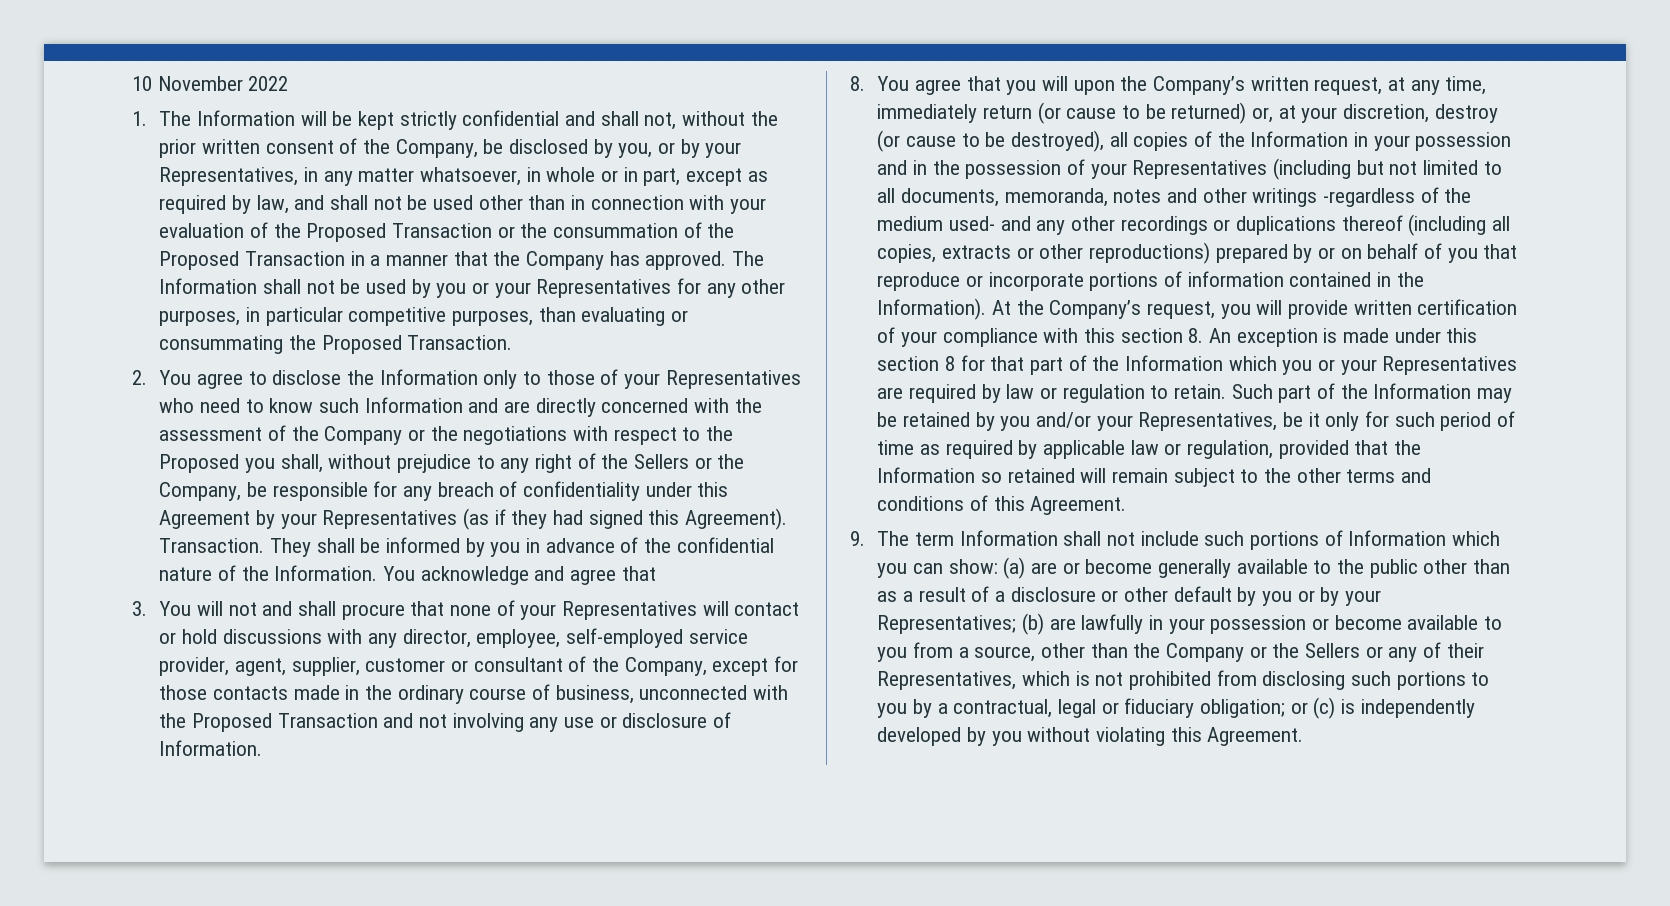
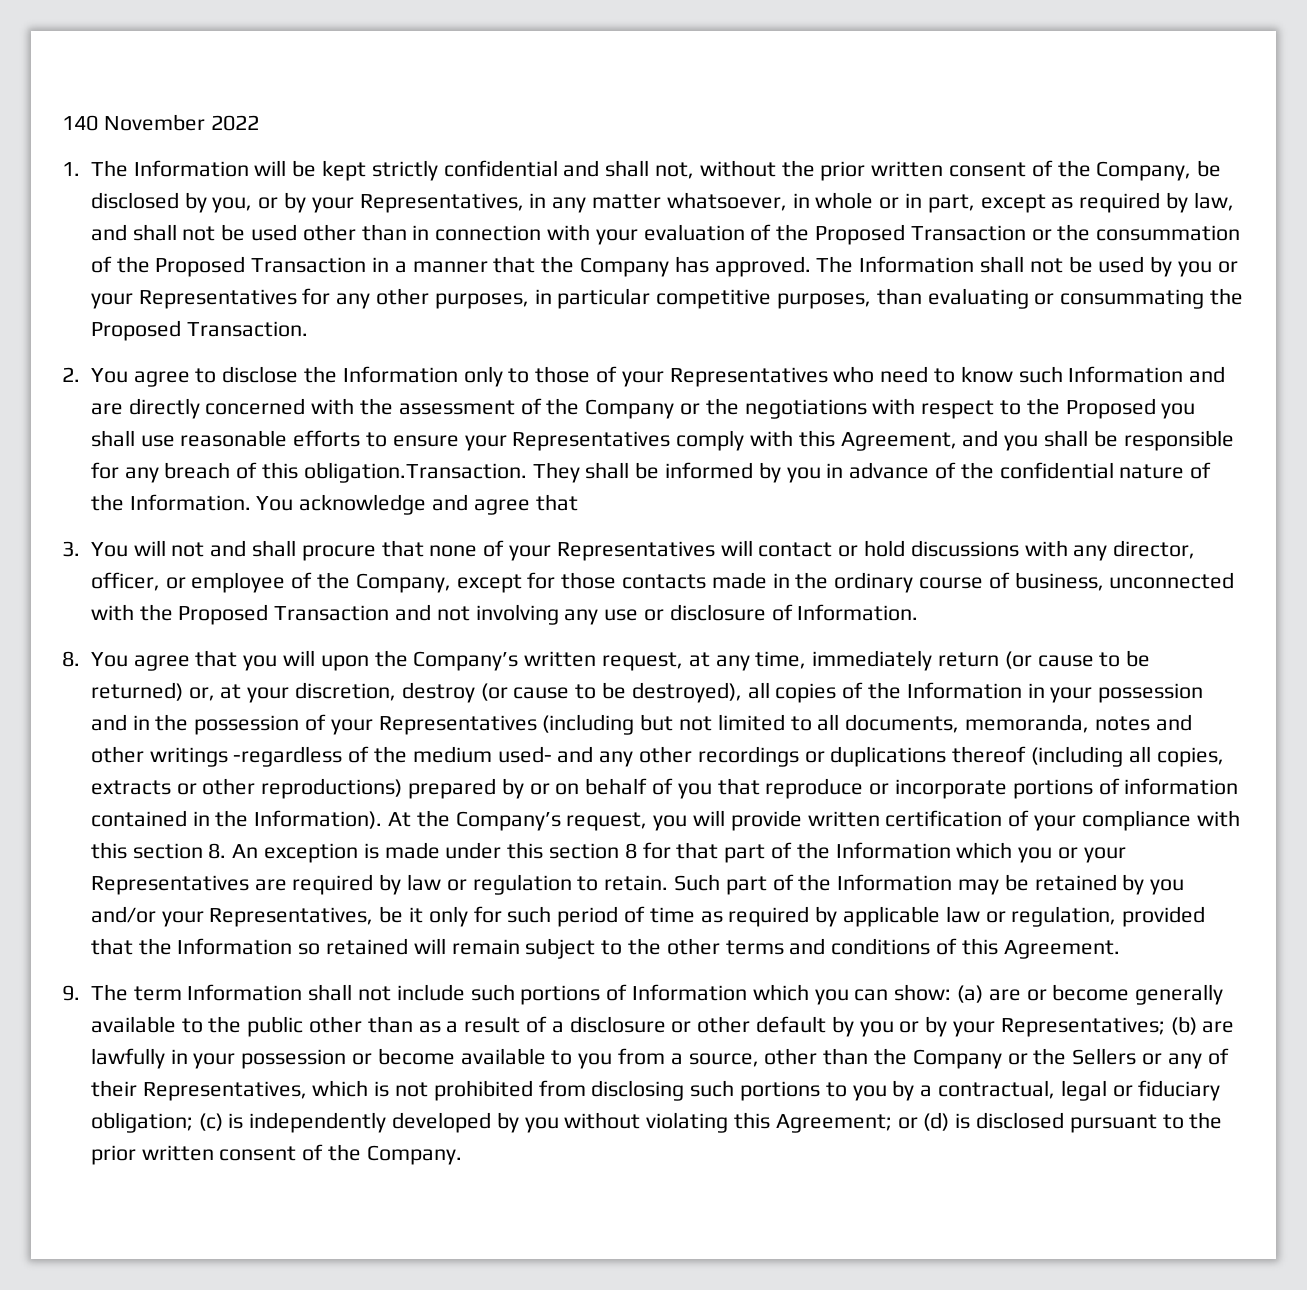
- 10 November 2022
+ 140 November 2022
- 2. You agree to disclose the Information only to those of your Representatives who need to know such Information and are directly concerned with the assessment of the Company or the negotiations with respect to the Proposed you shall, without prejudice to any right of the Sellers or the Company, be responsible for any breach of confidentiality under this Agreement by your Representatives (as if they had signed this Agreement). Transaction. They shall be informed by you in advance of the confidential nature of the Information.
+ 2. You agree to disclose the Information only to those of your Representatives who need to know such Information and are directly concerned with the assessment of the Company or the negotiations with respect to the Proposed you shall use reasonable efforts to ensure your Representatives comply with this Agreement, and you shall be responsible for any breach of this obligation.Transaction. They shall be informed by you in advance of the confidential nature of the Information.
- 3. You will not and shall procure that none of your Representatives will contact or hold discussions with any director, employee, self-employed service provider, agent, supplier, customer or consultant of the Company, except for those contacts made in the ordinary course of business, unconnected with the Proposed Transaction and not involving any use or disclosure of Information.
+ 3. You will not and shall procure that none of your Representatives will contact or hold discussions with any director, officer, or employee of the Company, except for those contacts made in the ordinary course of business, unconnected with the Proposed Transaction and not involving any use or disclosure of Information.
- or (c) is independently developed by you without violating this Agreement.
+ (c) is independently developed by you without violating this Agreement; or (d) is disclosed pursuant to the prior written consent of the Company.

